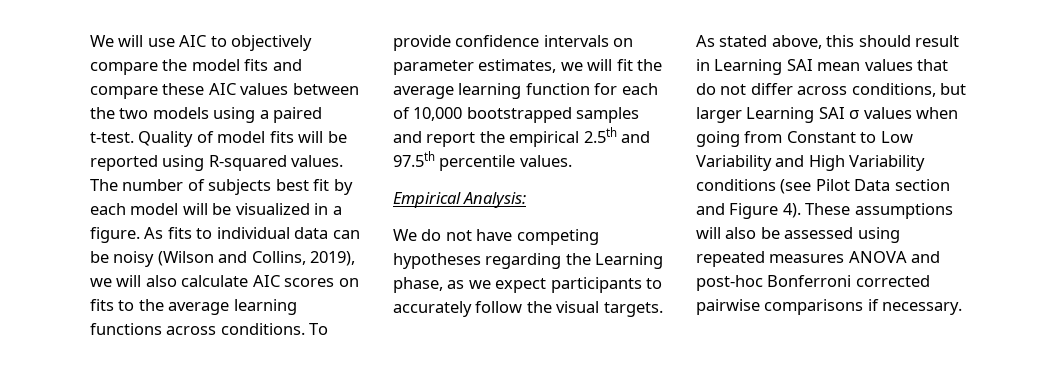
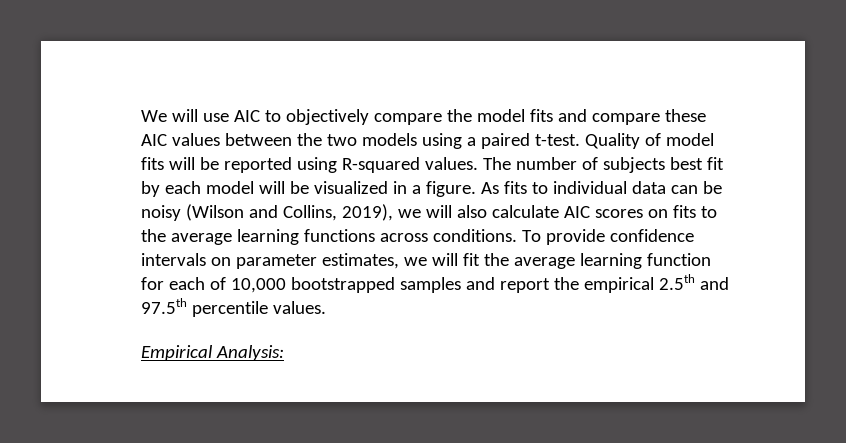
- We do not have competing hypotheses regarding the Learning phase, as we expect participants to accurately follow the visual targets. As stated above, this should result in Learning SAI mean values that do not differ across conditions, but larger Learning SAI σ values when going from Constant to Low Variability and High Variability conditions (see Pilot Data section and Figure 4). These assumptions will also be assessed using repeated measures ANOVA and post-hoc Bonferroni corrected pairwise comparisons if necessary.

